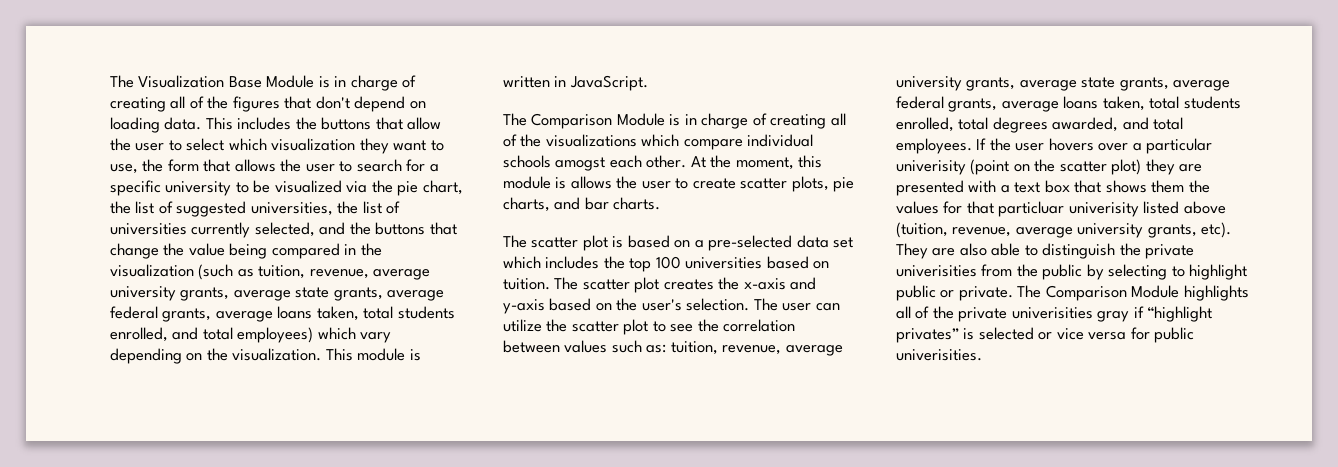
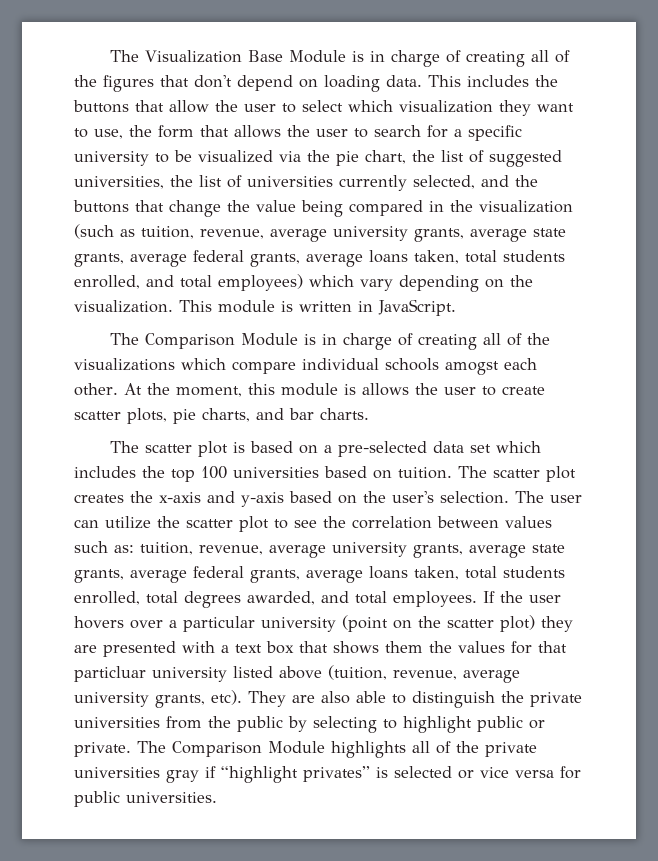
- If the user hovers over a particular univerisity (point on the scatter plot) they are presented with a text box that shows them the values for that particluar univerisity listed above (tuition, revenue, average university grants, etc).
+ If the user hovers over a particular university (point on the scatter plot) they are presented with a text box that shows them the values for that particluar university listed above (tuition, revenue, average university grants, etc).
- They are also able to distinguish the private univerisities from the public by selecting to highlight public or private.
+ They are also able to distinguish the private universities from the public by selecting to highlight public or private.
- The Comparison Module highlights all of the private univerisities gray if “highlight privates” is selected or vice versa for public univerisities.
+ The Comparison Module highlights all of the private universities gray if “highlight privates” is selected or vice versa for public universities.

